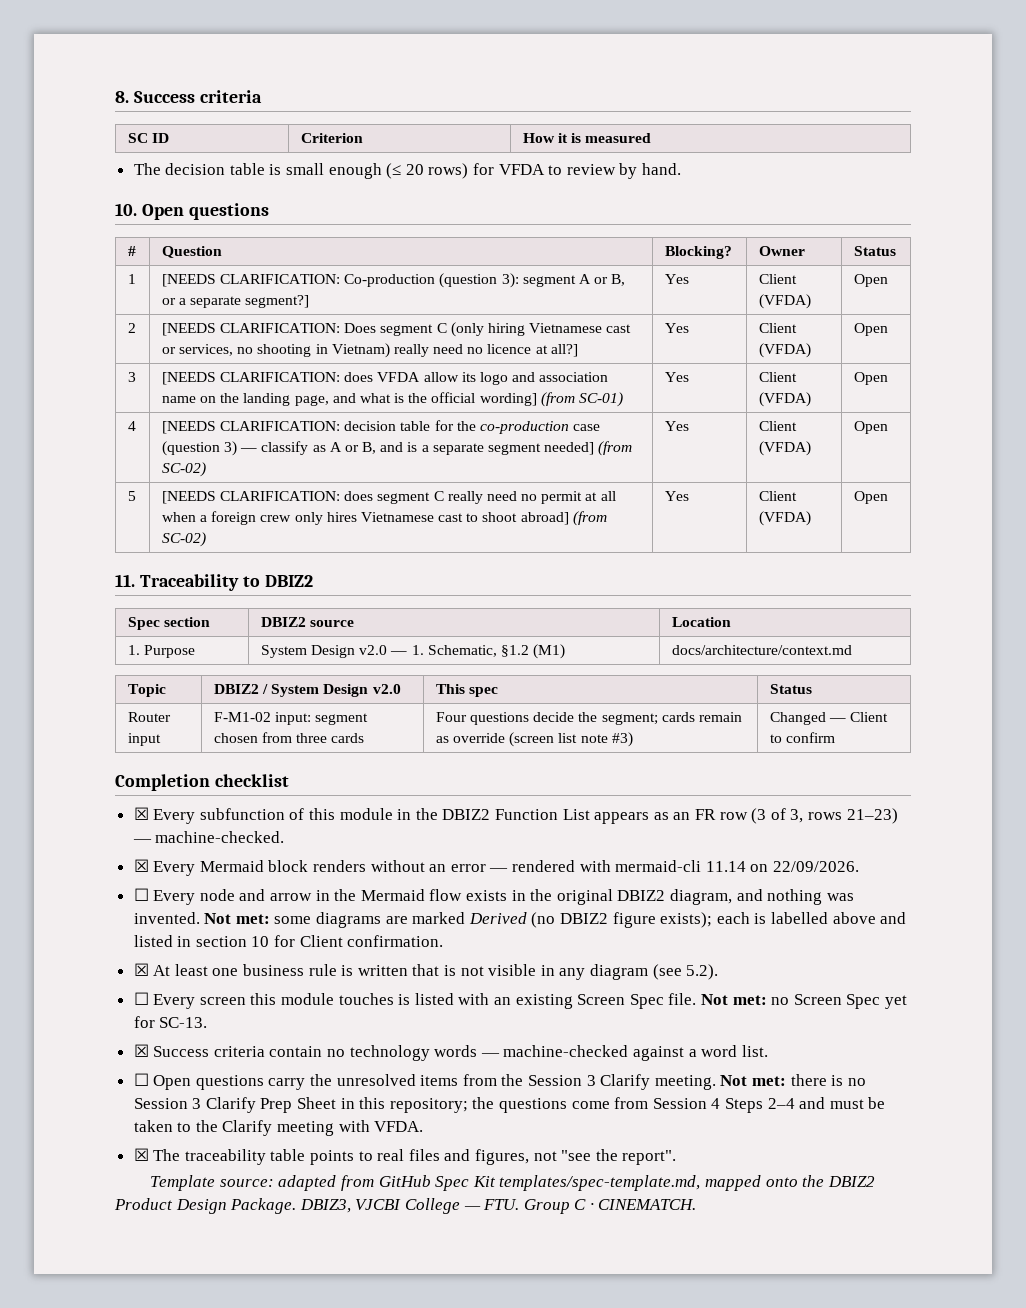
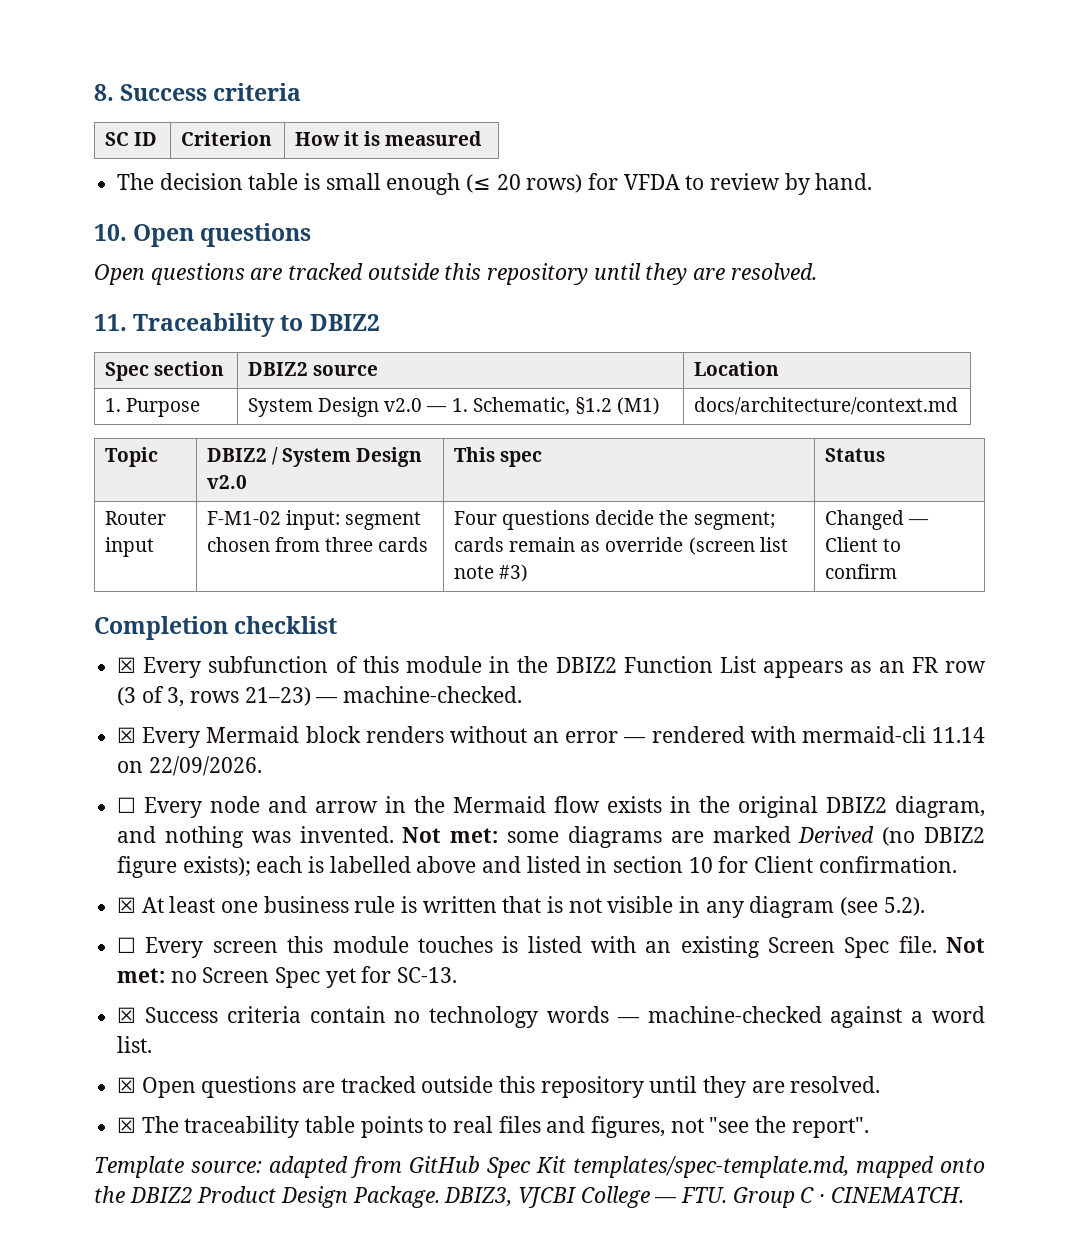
  10. Open questions
- # | Question | Blocking? | Owner | Status
- 1 | [NEEDS CLARIFICATION: Co-production (question 3): segment A or B, or a separate segment?] | Yes | Client (VFDA) | Open
- 2 | [NEEDS CLARIFICATION: Does segment C (only hiring Vietnamese cast or services, no shooting in Vietnam) really need no licence at all?] | Yes | Client (VFDA) | Open
- 3 | [NEEDS CLARIFICATION: does VFDA allow its logo and association name on the landing page, and what is the official wording] (from SC-01) | Yes | Client (VFDA) | Open
- 4 | [NEEDS CLARIFICATION: decision table for the co-production case (question 3) — classify as A or B, and is a separate segment needed] (from SC-02) | Yes | Client (VFDA) | Open
- 5 | [NEEDS CLARIFICATION: does segment C really need no permit at all when a foreign crew only hires Vietnamese cast to shoot abroad] (from SC-02) | Yes | Client (VFDA) | Open
+ Open questions are tracked outside this repository until they are resolved.
- ☐ Open questions carry the unresolved items from the Session 3 Clarify meeting. Not met: there is no Session 3 Clarify Prep Sheet in this repository; the questions come from Session 4 Steps 2–4 and must be taken to the Clarify meeting with VFDA.
+ ☒ Open questions are tracked outside this repository until they are resolved.

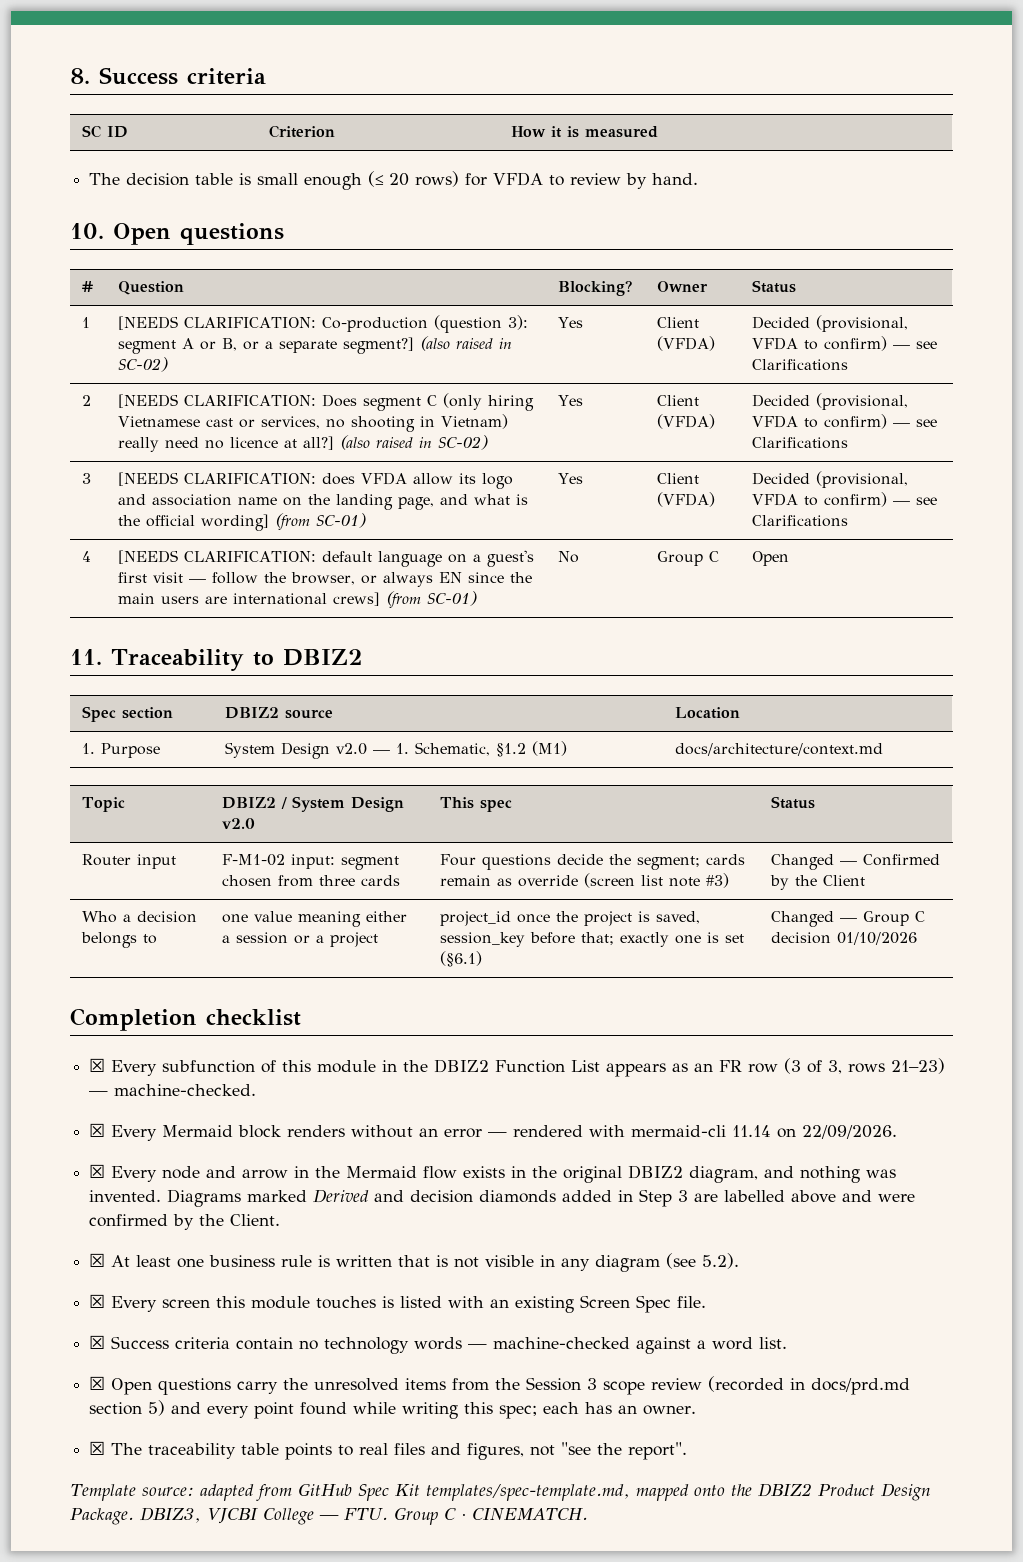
  10. Open questions
- Open questions are tracked outside this repository until they are resolved.
+ # | Question | Blocking? | Owner | Status
+ 1 | [NEEDS CLARIFICATION: Co-production (question 3): segment A or B, or a separate segment?] (also raised in SC-02) | Yes | Client (VFDA) | Decided (provisional, VFDA to confirm) — see Clarifications
+ 2 | [NEEDS CLARIFICATION: Does segment C (only hiring Vietnamese cast or services, no shooting in Vietnam) really need no licence at all?] (also raised in SC-02) | Yes | Client (VFDA) | Decided (provisional, VFDA to confirm) — see Clarifications
+ 3 | [NEEDS CLARIFICATION: does VFDA allow its logo and association name on the landing page, and what is the official wording] (from SC-01) | Yes | Client (VFDA) | Decided (provisional, VFDA to confirm) — see Clarifications
+ 4 | [NEEDS CLARIFICATION: default language on a guest's first visit — follow the browser, or always EN since the main users are international crews] (from SC-01) | No | Group C | Open
- Router input | F-M1-02 input: segment chosen from three cards | Four questions decide the segment; cards remain as override (screen list note #3) | Changed — Client to confirm
+ Router input | F-M1-02 input: segment chosen from three cards | Four questions decide the segment; cards remain as override (screen list note #3) | Changed — Confirmed by the Client
+ Who a decision belongs to | one value meaning either a session or a project | project_id once the project is saved, session_key before that; exactly one is set (§6.1) | Changed — Group C decision 01/10/2026
- ☐ Every node and arrow in the Mermaid flow exists in the original DBIZ2 diagram, and nothing was invented.
+ ☒ Every node and arrow in the Mermaid flow exists in the original DBIZ2 diagram, and nothing was invented.
- Not met: some diagrams are marked Derived (no DBIZ2 figure exists); each is labelled above and listed in section 10 for Client confirmation.
+ Diagrams marked Derived and decision diamonds added in Step 3 are labelled above and were confirmed by the Client.
- ☐ Every screen this module touches is listed with an existing Screen Spec file. Not met: no Screen Spec yet for SC-13.
+ ☒ Every screen this module touches is listed with an existing Screen Spec file.
- ☒ Open questions are tracked outside this repository until they are resolved.
+ ☒ Open questions carry the unresolved items from the Session 3 scope review (recorded in docs/prd.md section 5) and every point found while writing this spec; each has an owner.

